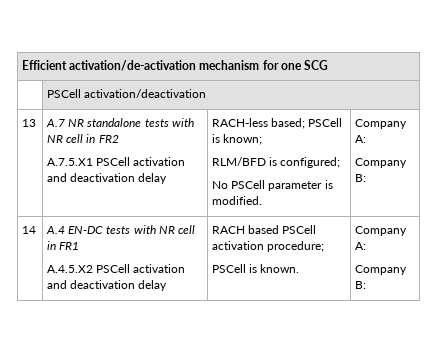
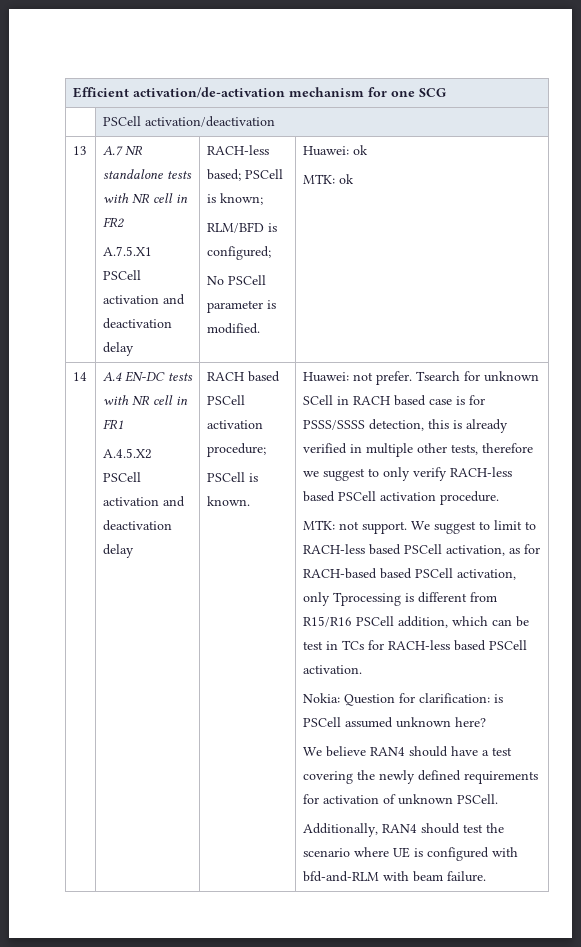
  13 | A.7 NR standalone tests with NR cell in FR2
  A.7.5.X1 PSCell activation and deactivation delay | RACH-less based; PSCell is known;
  RLM/BFD is configured;
- No PSCell parameter is modified. | Company A:
- Company B:
+ No PSCell parameter is modified. | Huawei: ok
+ MTK: ok
- PSCell is known. | Company A:
- Company B:
+ PSCell is known. | Huawei: not prefer. Tsearch for unknown SCell in RACH based case is for PSSS/SSSS detection, this is already verified in multiple other tests, therefore we suggest to only verify RACH-less based PSCell activation procedure.
+ MTK: not support. We suggest to limit to RACH-less based PSCell activation, as for RACH-based based PSCell activation, only Tprocessing is different from R15/R16 PSCell addition, which can be test in TCs for RACH-less based PSCell activation.
+ Nokia: Question for clarification: is PSCell assumed unknown here?
+ We believe RAN4 should have a test covering the newly defined requirements for activation of unknown PSCell.
+ Additionally, RAN4 should test the scenario where UE is configured with bfd-and-RLM with beam failure.

